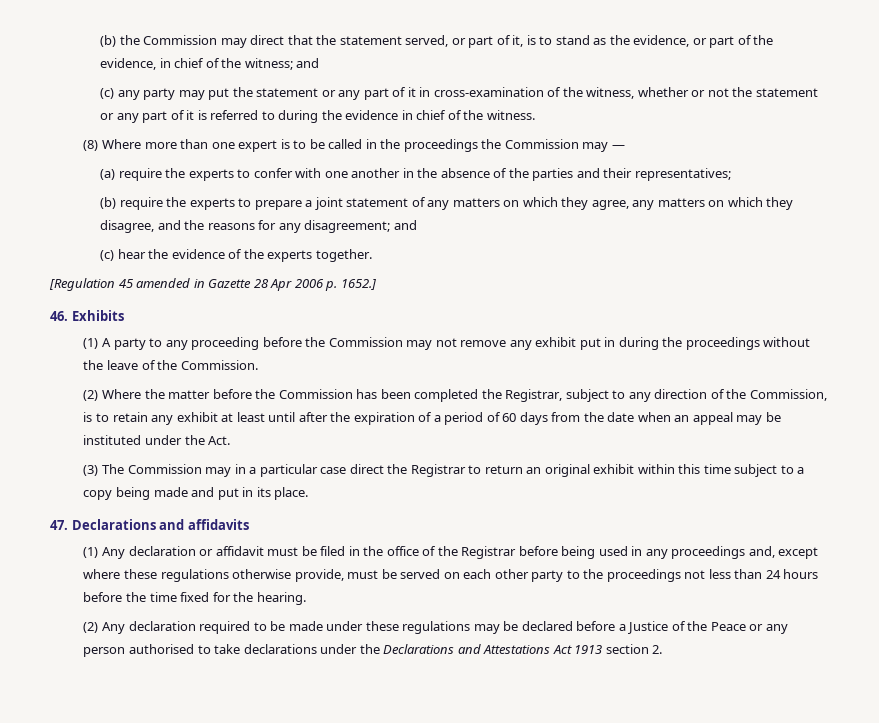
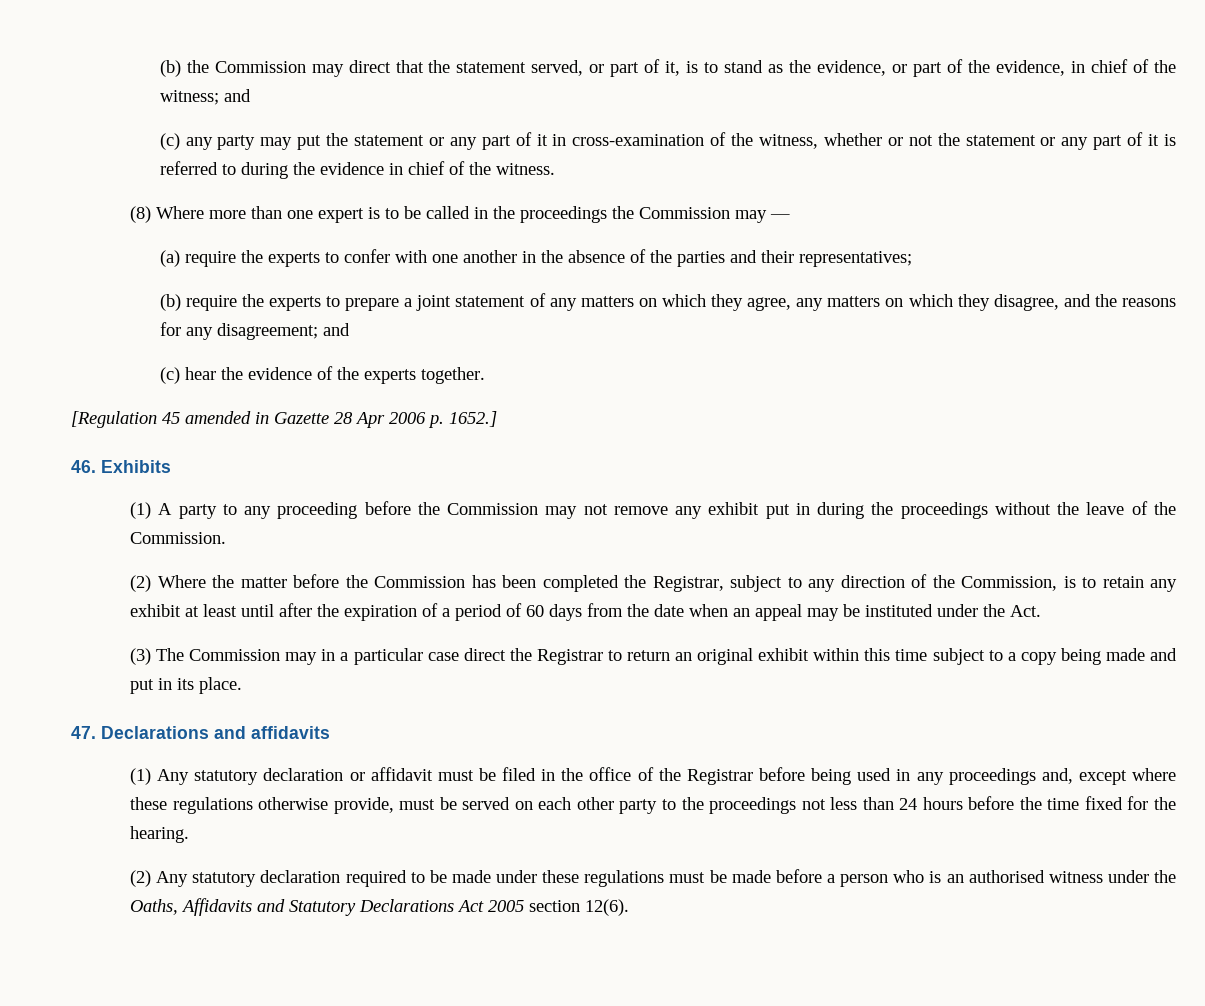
- (1) Any declaration or affidavit must be filed in the office of the Registrar before being used in any proceedings and, except where these regulations otherwise provide, must be served on each other party to the proceedings not less than 24 hours before the time fixed for the hearing.
+ (1) Any statutory declaration or affidavit must be filed in the office of the Registrar before being used in any proceedings and, except where these regulations otherwise provide, must be served on each other party to the proceedings not less than 24 hours before the time fixed for the hearing.
- (2) Any declaration required to be made under these regulations may be declared before a Justice of the Peace or any person authorised to take declarations under the Declarations and Attestations Act 1913 section 2.
+ (2) Any statutory declaration required to be made under these regulations must be made before a person who is an authorised witness under the Oaths, Affidavits and Statutory Declarations Act 2005 section 12(6).

